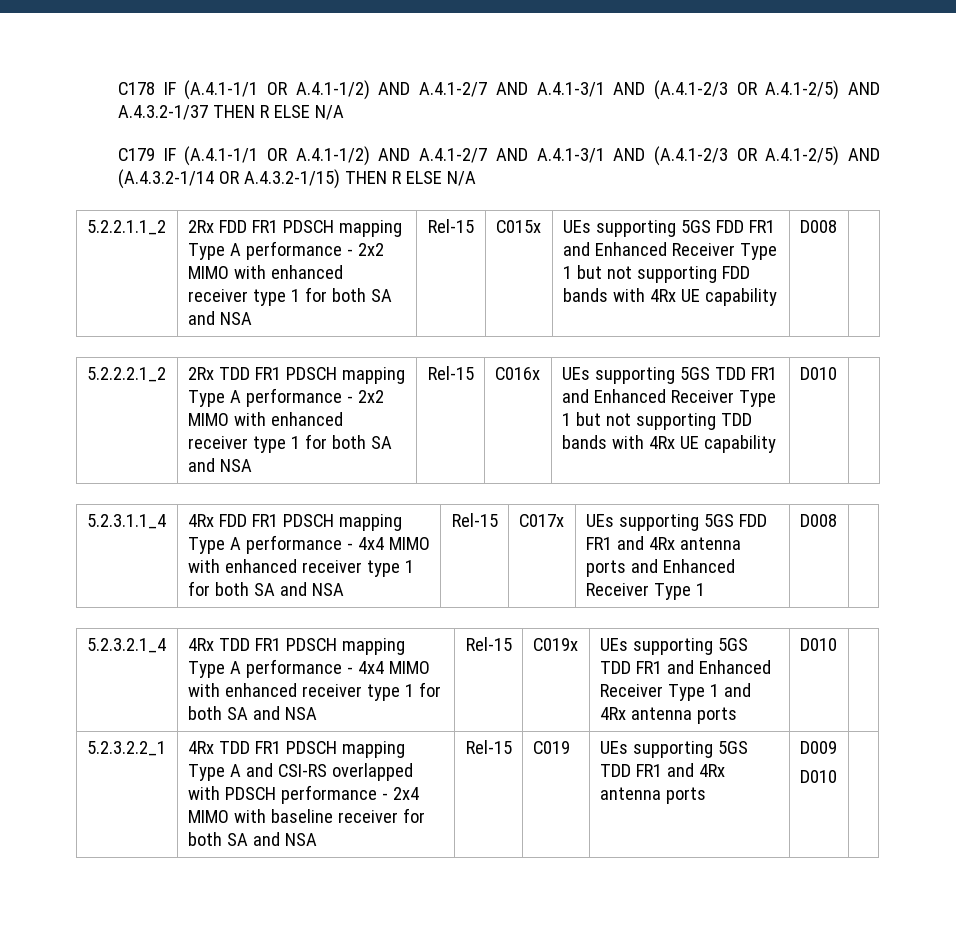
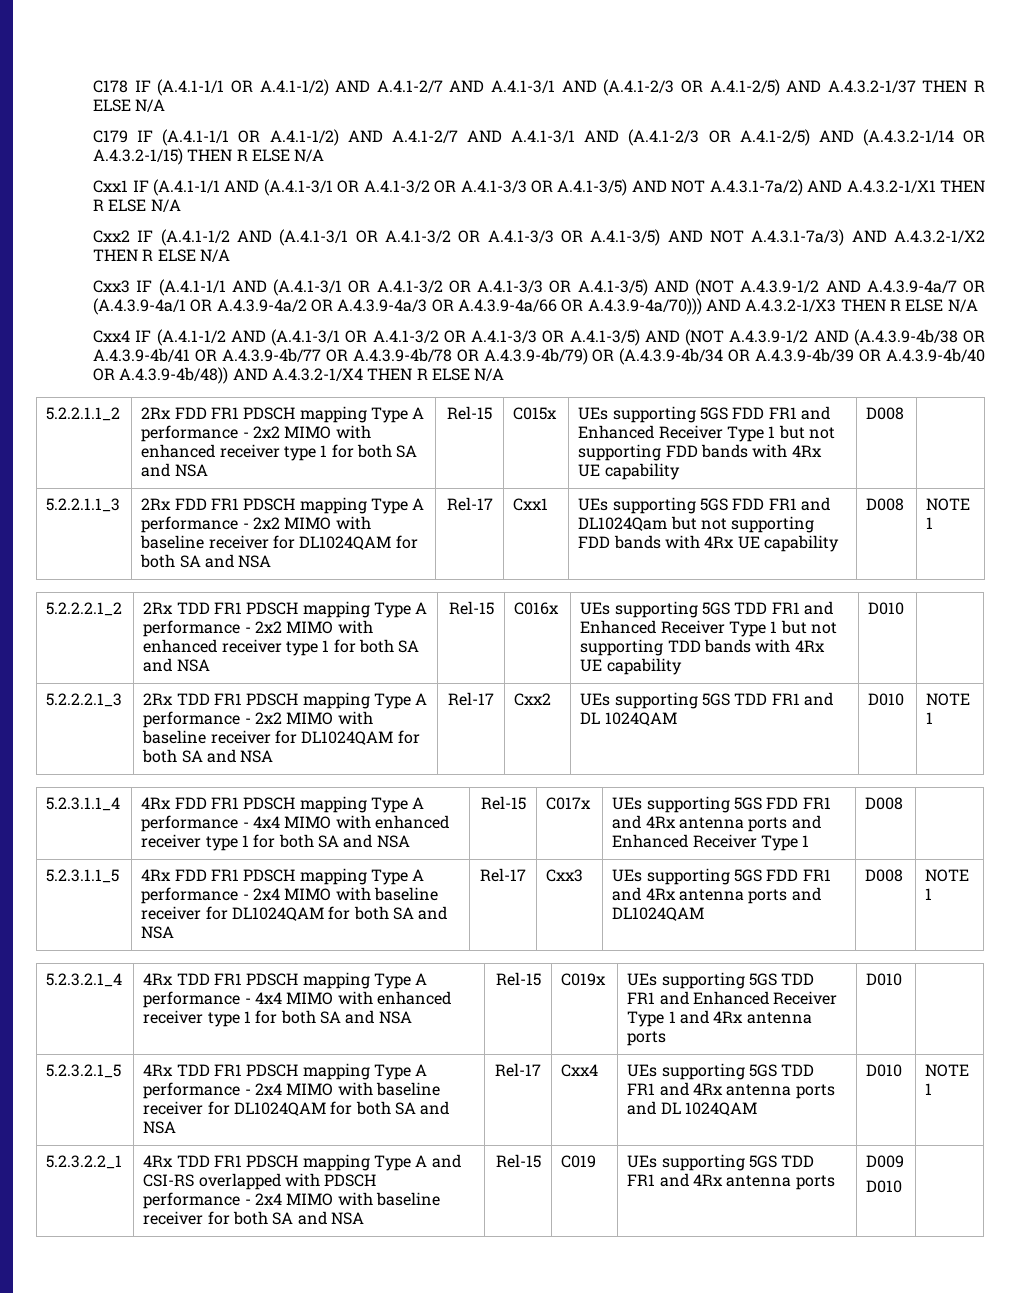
+ Cxx1 IF (A.4.1-1/1 AND (A.4.1-3/1 OR A.4.1-3/2 OR A.4.1-3/3 OR A.4.1-3/5) AND NOT A.4.3.1-7a/2) AND A.4.3.2-1/X1 THEN R ELSE N/A
+ Cxx2 IF (A.4.1-1/2 AND (A.4.1-3/1 OR A.4.1-3/2 OR A.4.1-3/3 OR A.4.1-3/5) AND NOT A.4.3.1-7a/3) AND A.4.3.2-1/X2 THEN R ELSE N/A
+ Cxx3 IF (A.4.1-1/1 AND (A.4.1-3/1 OR A.4.1-3/2 OR A.4.1-3/3 OR A.4.1-3/5) AND (NOT A.4.3.9-1/2 AND A.4.3.9-4a/7 OR (A.4.3.9-4a/1 OR A.4.3.9-4a/2 OR A.4.3.9-4a/3 OR A.4.3.9-4a/66 OR A.4.3.9-4a/70))) AND A.4.3.2-1/X3 THEN R ELSE N/A
+ Cxx4 IF (A.4.1-1/2 AND (A.4.1-3/1 OR A.4.1-3/2 OR A.4.1-3/3 OR A.4.1-3/5) AND (NOT A.4.3.9-1/2 AND (A.4.3.9-4b/38 OR A.4.3.9-4b/41 OR A.4.3.9-4b/77 OR A.4.3.9-4b/78 OR A.4.3.9-4b/79) OR (A.4.3.9-4b/34 OR A.4.3.9-4b/39 OR A.4.3.9-4b/40 OR A.4.3.9-4b/48)) AND A.4.3.2-1/X4 THEN R ELSE N/A
+ 5.2.2.1.1_3 | 2Rx FDD FR1 PDSCH mapping Type A performance - 2x2 MIMO with baseline receiver for DL1024QAM for both SA and NSA | Rel-17 | Cxx1 | UEs supporting 5GS FDD FR1 and DL1024Qam but not supporting FDD bands with 4Rx UE capability | D008 | NOTE 1
+ 5.2.2.2.1_3 | 2Rx TDD FR1 PDSCH mapping Type A performance - 2x2 MIMO with baseline receiver for DL1024QAM for both SA and NSA | Rel-17 | Cxx2 | UEs supporting 5GS TDD FR1 and DL 1024QAM | D010 | NOTE 1
+ 5.2.3.1.1_5 | 4Rx FDD FR1 PDSCH mapping Type A performance - 2x4 MIMO with baseline receiver for DL1024QAM for both SA and NSA | Rel-17 | Cxx3 | UEs supporting 5GS FDD FR1 and 4Rx antenna ports and DL1024QAM | D008 | NOTE 1
+ 5.2.3.2.1_5 | 4Rx TDD FR1 PDSCH mapping Type A performance - 2x4 MIMO with baseline receiver for DL1024QAM for both SA and NSA | Rel-17 | Cxx4 | UEs supporting 5GS TDD FR1 and 4Rx antenna ports and DL 1024QAM | D010 | NOTE 1

